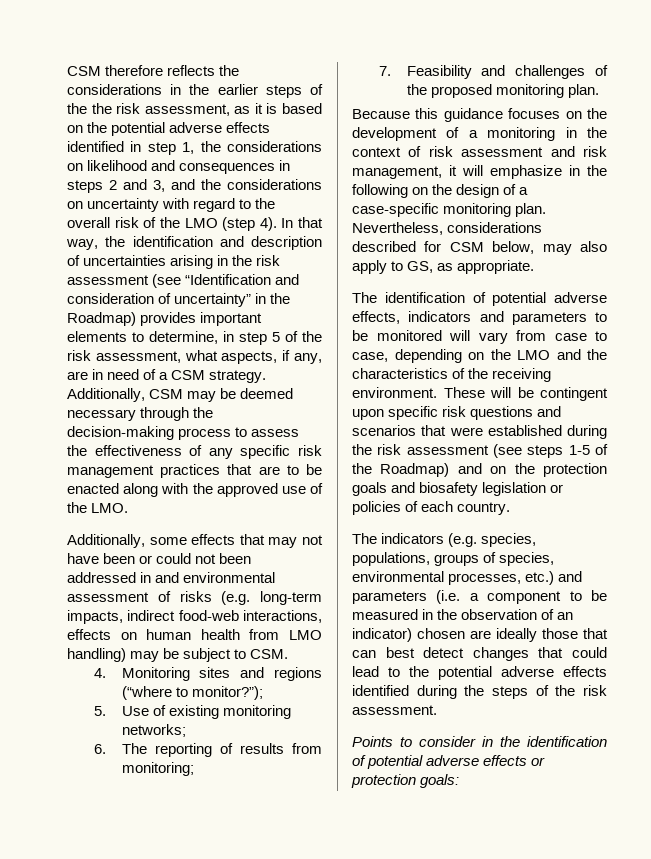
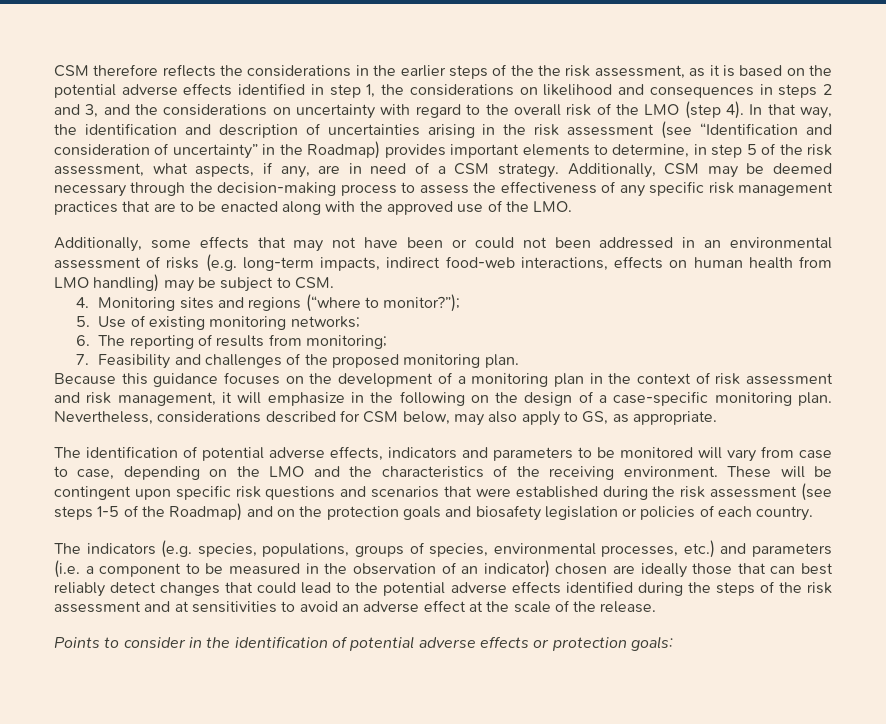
- Additionally, some effects that may not have been or could not been addressed in and environmental assessment of risks (e.g. long-term impacts, indirect food-web interactions, effects on human health from LMO handling) may be subject to CSM.
+ Additionally, some effects that may not have been or could not been addressed in an environmental assessment of risks (e.g. long-term impacts, indirect food-web interactions, effects on human health from LMO handling) may be subject to CSM.
- Because this guidance focuses on the development of a monitoring in the context of risk assessment and risk management, it will emphasize in the following on the design of a case-specific monitoring plan.
+ Because this guidance focuses on the development of a monitoring plan in the context of risk assessment and risk management, it will emphasize in the following on the design of a case-specific monitoring plan.
- The indicators (e.g. species, populations, groups of species, environmental processes, etc.) and parameters (i.e. a component to be measured in the observation of an indicator) chosen are ideally those that can best detect changes that could lead to the potential adverse effects identified during the steps of the risk assessment.
+ The indicators (e.g. species, populations, groups of species, environmental processes, etc.) and parameters (i.e. a component to be measured in the observation of an indicator) chosen are ideally those that can best reliably detect changes that could lead to the potential adverse effects identified during the steps of the risk assessment and at sensitivities to avoid an adverse effect at the scale of the release.

